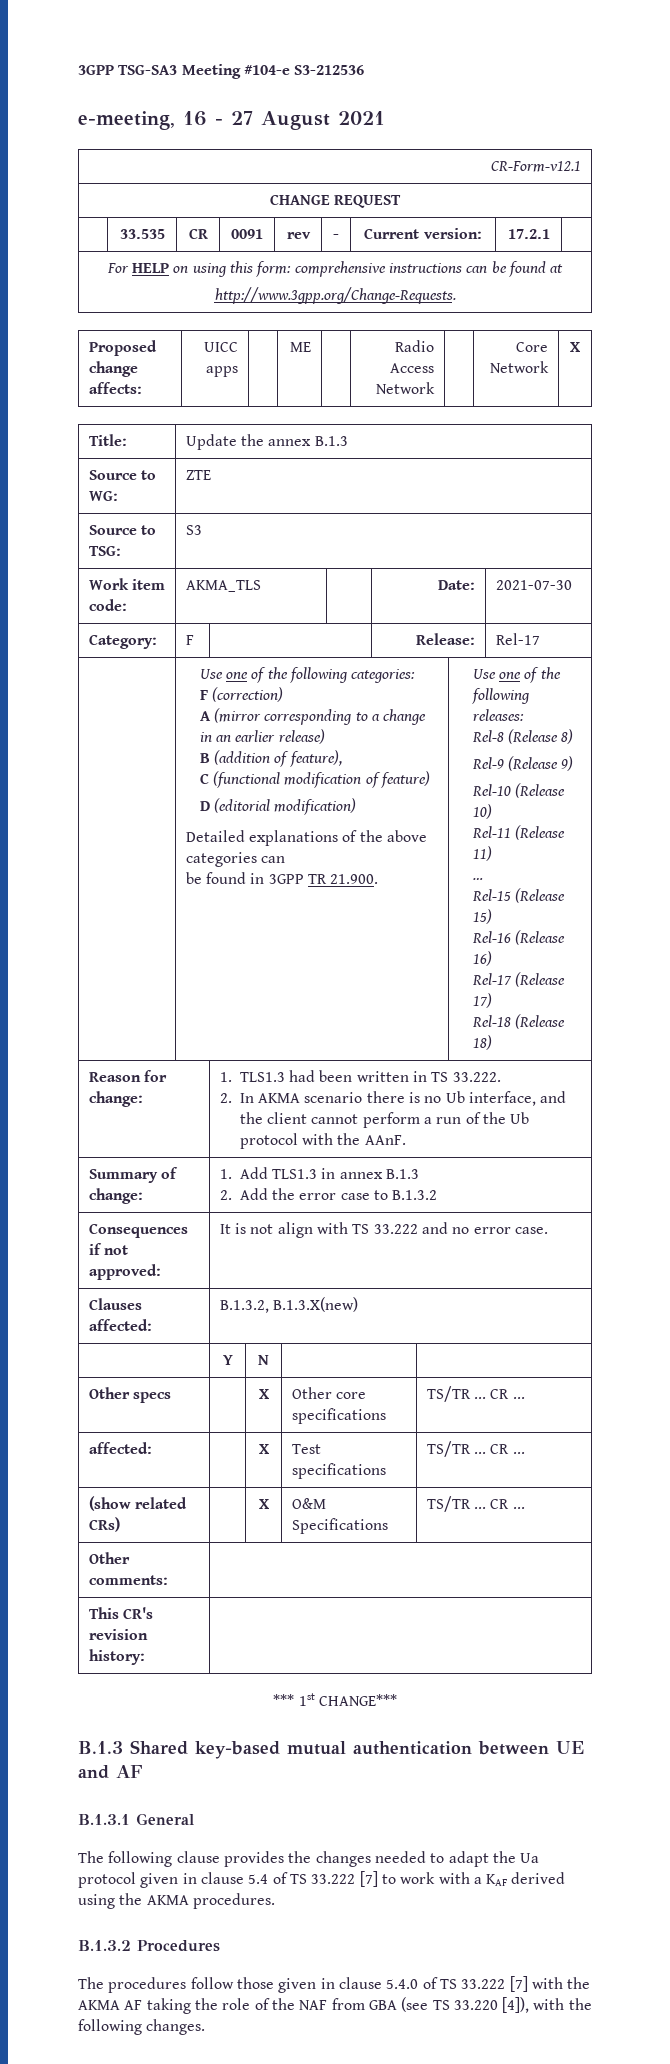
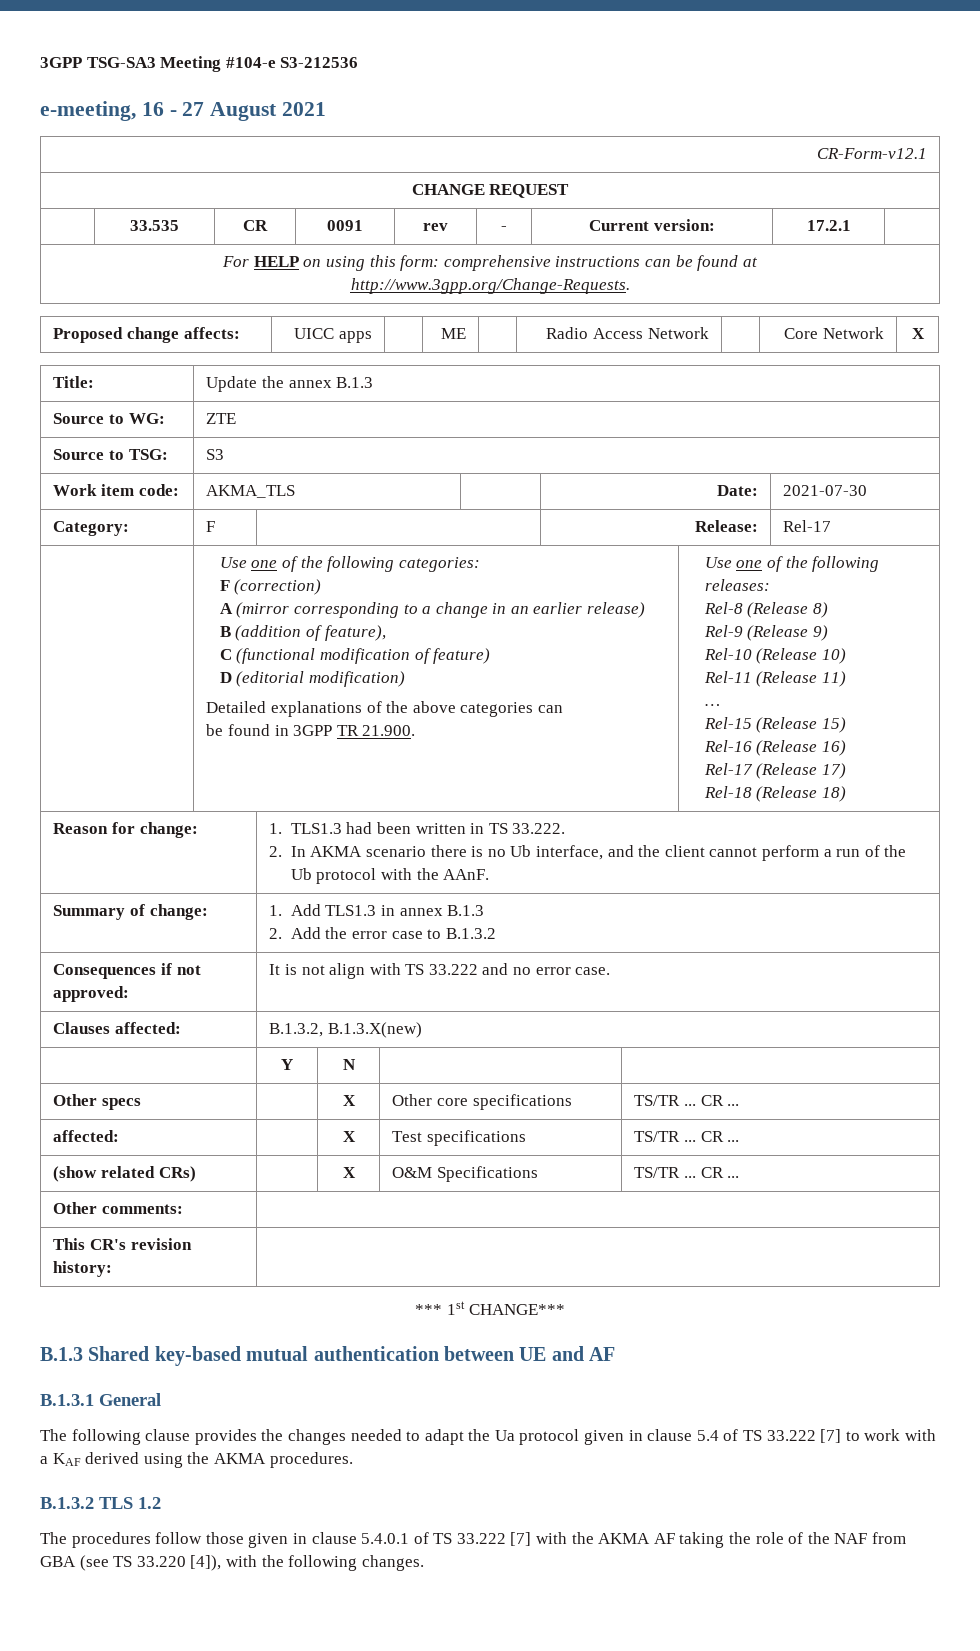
- B.1.3.2 Procedures
+ B.1.3.2 TLS 1.2
- The procedures follow those given in clause 5.4.0 of TS 33.222 [7] with the AKMA AF taking the role of the NAF from GBA (see TS 33.220 [4]), with the following changes.
+ The procedures follow those given in clause 5.4.0.1 of TS 33.222 [7] with the AKMA AF taking the role of the NAF from GBA (see TS 33.220 [4]), with the following changes.

